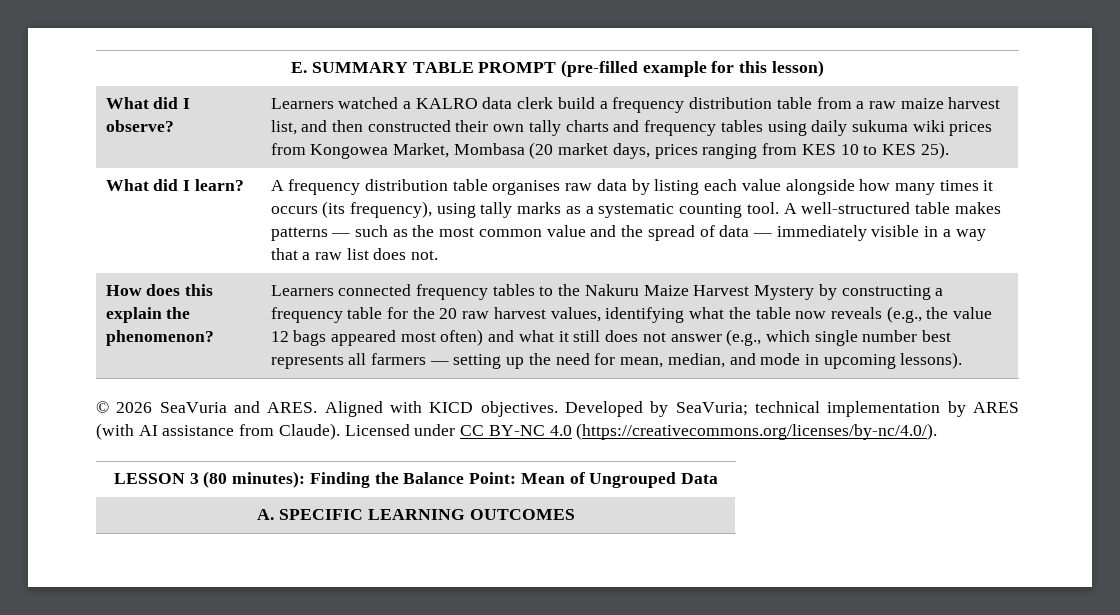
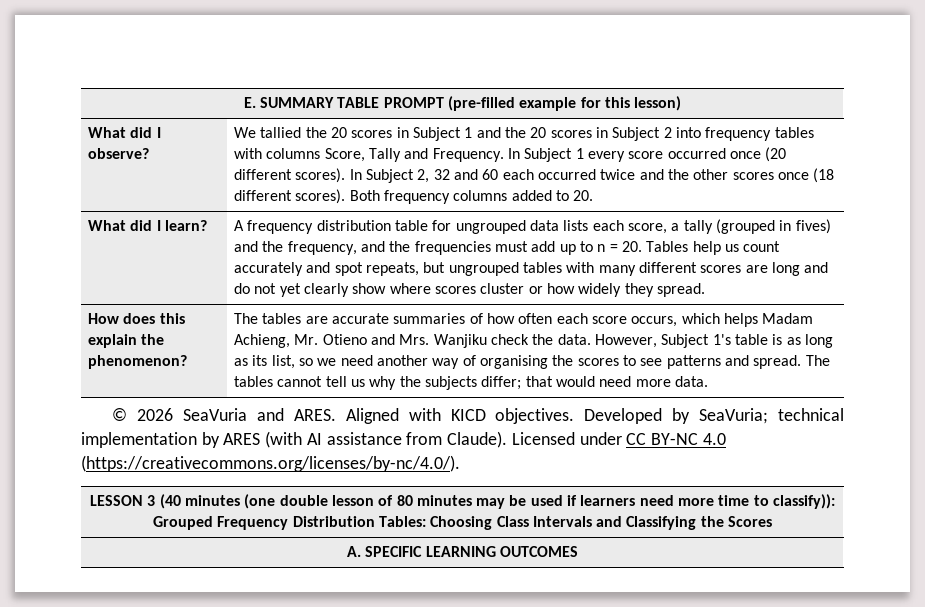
- Learners watched a KALRO data clerk build a frequency distribution table from a raw maize harvest list, and then constructed their own tally charts and frequency tables using daily sukuma wiki prices from Kongowea Market, Mombasa (20 market days, prices ranging from KES 10 to KES 25).
+ We tallied the 20 scores in Subject 1 and the 20 scores in Subject 2 into frequency tables with columns Score, Tally and Frequency. In Subject 1 every score occurred once (20 different scores). In Subject 2, 32 and 60 each occurred twice and the other scores once (18 different scores). Both frequency columns added to 20.
- A frequency distribution table organises raw data by listing each value alongside how many times it occurs (its frequency), using tally marks as a systematic counting tool. A well-structured table makes patterns — such as the most common value and the spread of data — immediately visible in a way that a raw list does not.
+ A frequency distribution table for ungrouped data lists each score, a tally (grouped in fives) and the frequency, and the frequencies must add up to n = 20. Tables help us count accurately and spot repeats, but ungrouped tables with many different scores are long and do not yet clearly show where scores cluster or how widely they spread.
- Learners connected frequency tables to the Nakuru Maize Harvest Mystery by constructing a frequency table for the 20 raw harvest values, identifying what the table now reveals (e.g., the value 12 bags appeared most often) and what it still does not answer (e.g., which single number best represents all farmers — setting up the need for mean, median, and mode in upcoming lessons).
+ The tables are accurate summaries of how often each score occurs, which helps Madam Achieng, Mr. Otieno and Mrs. Wanjiku check the data. However, Subject 1's table is as long as its list, so we need another way of organising the scores to see patterns and spread. The tables cannot tell us why the subjects differ; that would need more data.
- LESSON 3 (80 minutes): Finding the Balance Point: Mean of Ungrouped Data
+ LESSON 3 (40 minutes (one double lesson of 80 minutes may be used if learners need more time to classify)): Grouped Frequency Distribution Tables: Choosing Class Intervals and Classifying the Scores

